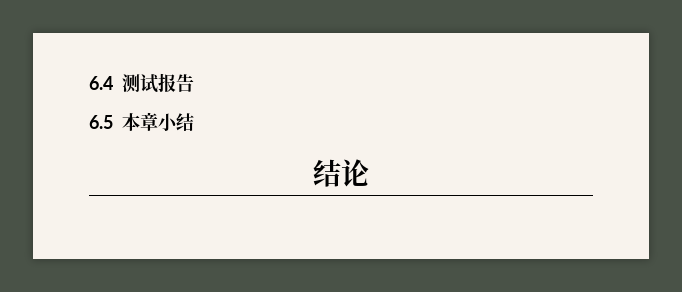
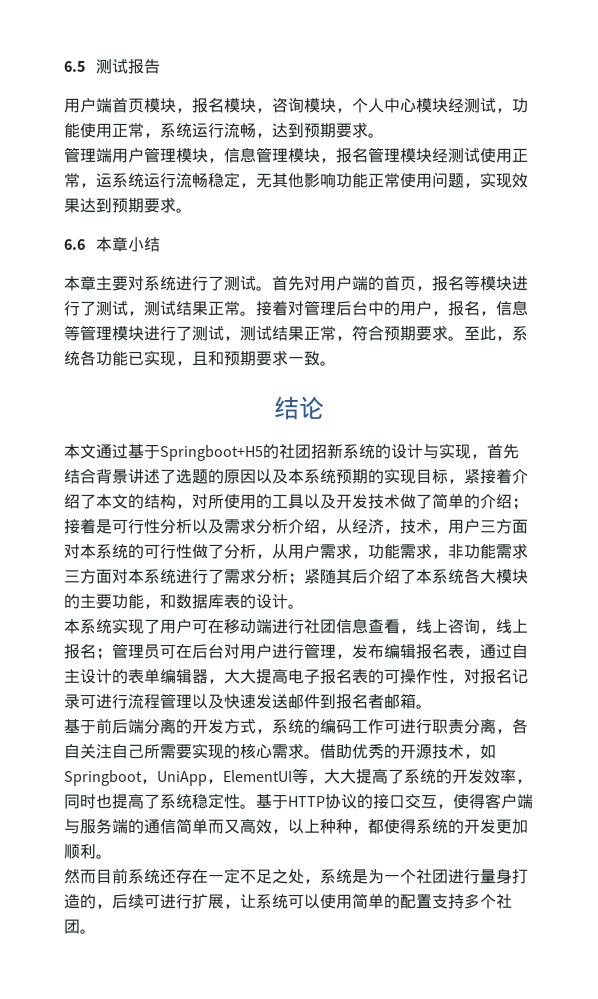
- 6.4测试报告
+ 6.5测试报告
- 6.5本章小结
+ 用户端首页模块，报名模块，咨询模块，个人中心模块经测试，功能使用正常，系统运行流畅，达到预期要求。
+ 管理端用户管理模块，信息管理模块，报名管理模块经测试使用正常，运系统运行流畅稳定，无其他影响功能正常使用问题，实现效果达到预期要求。
+ 6.6本章小结
+ 本章主要对系统进行了测试。首先对用户端的首页，报名等模块进行了测试，测试结果正常。接着对管理后台中的用户，报名，信息等管理模块进行了测试，测试结果正常，符合预期要求。至此，系统各功能已实现，且和预期要求一致。
  结论
+ 本文通过基于Springboot+H5的社团招新系统的设计与实现，首先结合背景讲述了选题的原因以及本系统预期的实现目标，紧接着介绍了本文的结构，对所使用的工具以及开发技术做了简单的介绍；接着是可行性分析以及需求分析介绍，从经济，技术，用户三方面对本系统的可行性做了分析，从用户需求，功能需求，非功能需求三方面对本系统进行了需求分析；紧随其后介绍了本系统各大模块的主要功能，和数据库表的设计。
+ 本系统实现了用户可在移动端进行社团信息查看，线上咨询，线上报名；管理员可在后台对用户进行管理，发布编辑报名表，通过自主设计的表单编辑器，大大提高电子报名表的可操作性，对报名记录可进行流程管理以及快速发送邮件到报名者邮箱。
+ 基于前后端分离的开发方式，系统的编码工作可进行职责分离，各自关注自己所需要实现的核心需求。借助优秀的开源技术，如Springboot，UniApp，ElementUI等，大大提高了系统的开发效率，同时也提高了系统稳定性。基于HTTP协议的接口交互，使得客户端与服务端的通信简单而又高效，以上种种，都使得系统的开发更加顺利。
+ 然而目前系统还存在一定不足之处，系统是为一个社团进行量身打造的，后续可进行扩展，让系统可以使用简单的配置支持多个社团。

